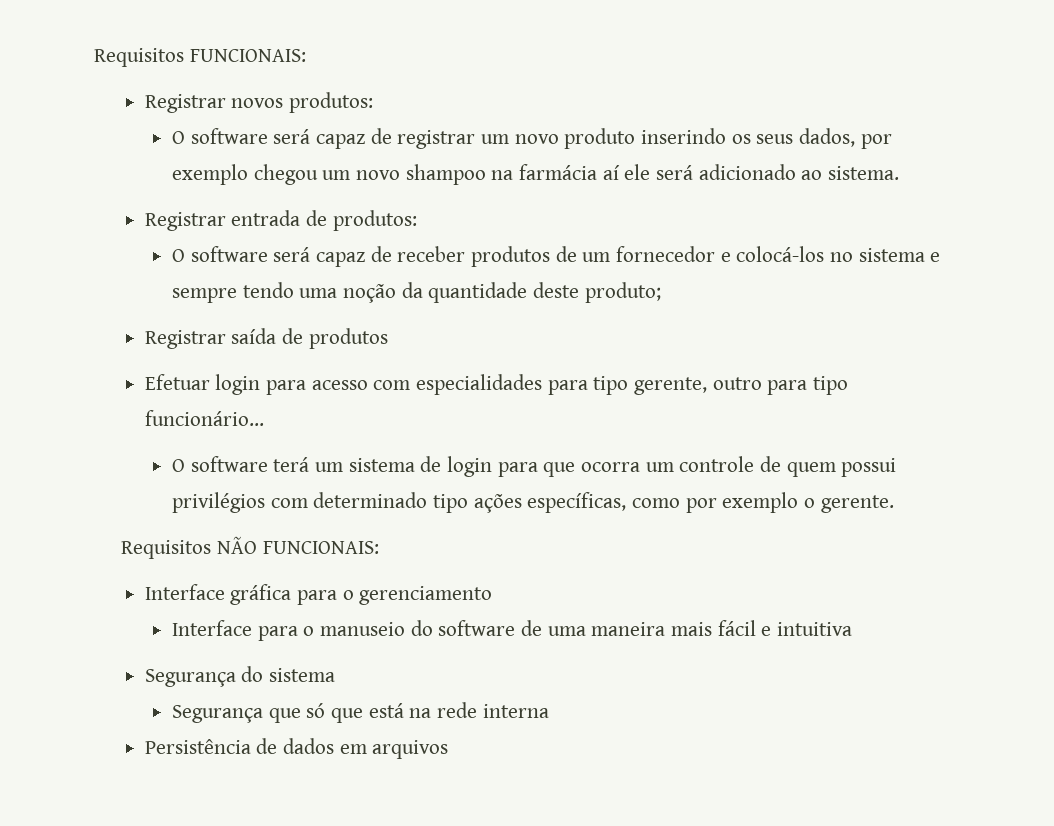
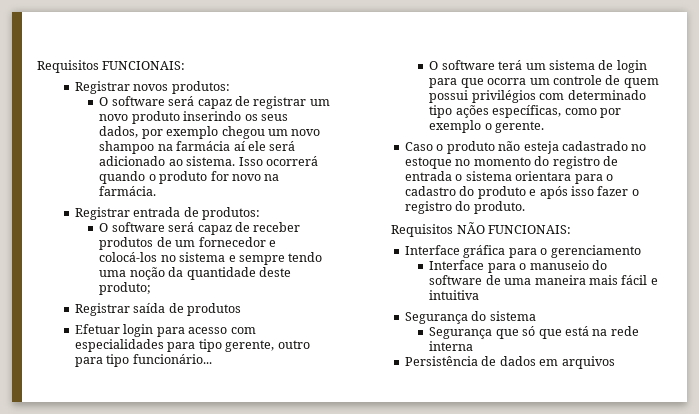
+ Isso ocorrerá quando o produto for novo na farmácia.
+ Caso o produto não esteja cadastrado no estoque no momento do registro de entrada o sistema orientara para o cadastro do produto e após isso fazer o registro do produto.

